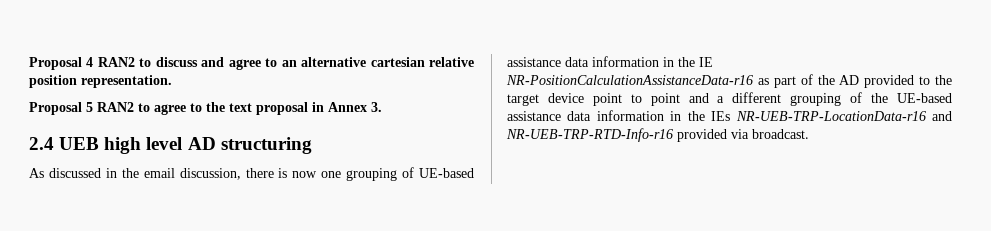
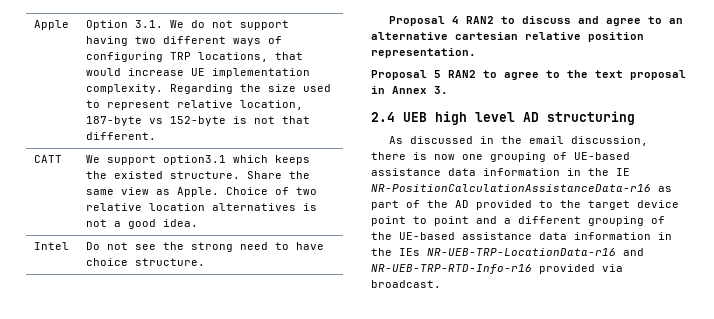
+ Apple | Option 3.1. We do not support having two different ways of configuring TRP locations, that would increase UE implementation complexity. Regarding the size used to represent relative location, 187-byte vs 152-byte is not that different.
+ CATT | We support option3.1 which keeps the existed structure. Share the same view as Apple. Choice of two relative location alternatives is not a good idea.
+ Intel | Do not see the strong need to have choice structure.

